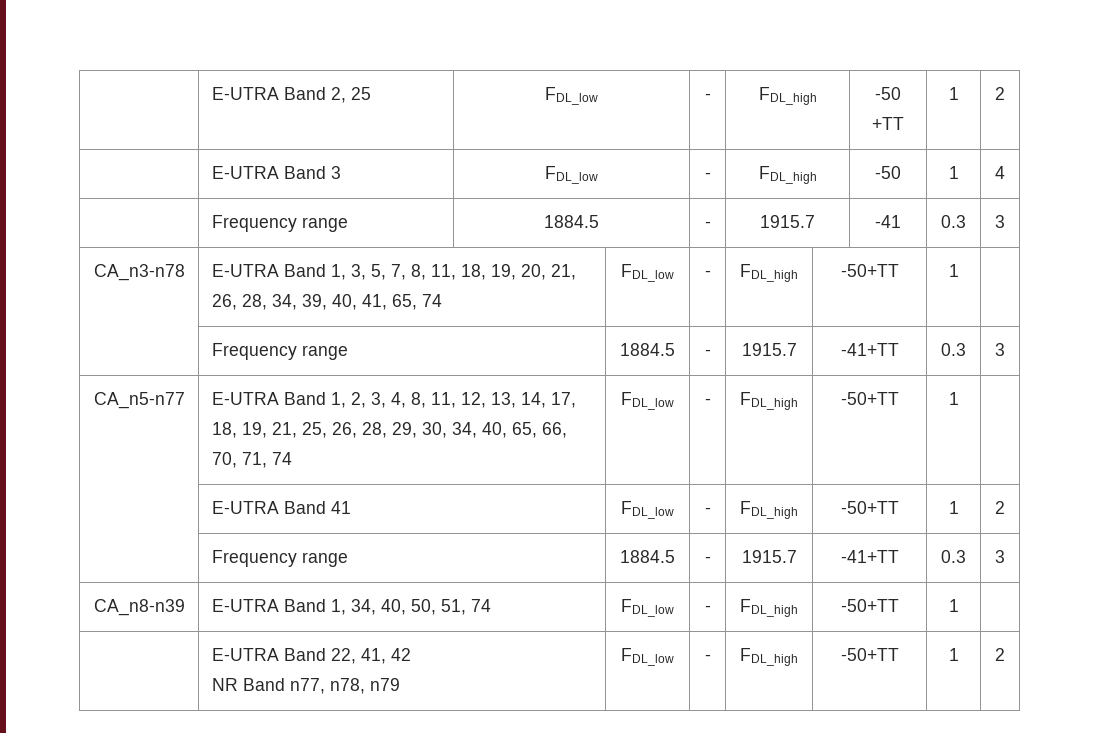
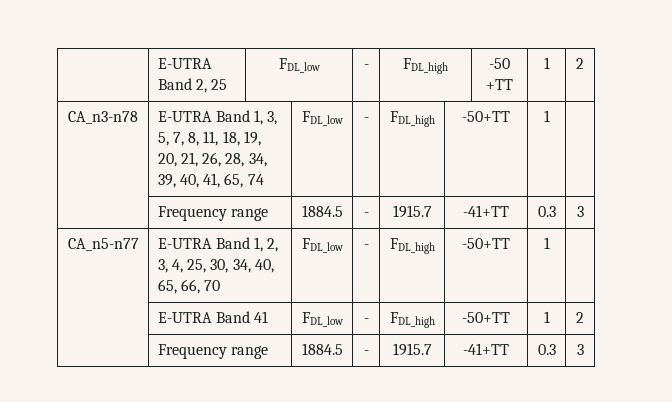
- | E-UTRA Band 3 | FDL_low | - | FDL_high | -50 | 1 | 4
- | Frequency range | 1884.5 | - | 1915.7 | -41 | 0.3 | 3
- CA_n5-n77 | E-UTRA Band 1, 2, 3, 4, 8, 11, 12, 13, 14, 17, 18, 19, 21, 25, 26, 28, 29, 30, 34, 40, 65, 66, 70, 71, 74 | FDL_low | - | FDL_high | -50+TT | 1 |
+ CA_n5-n77 | E-UTRA Band 1, 2, 3, 4, 25, 30, 34, 40, 65, 66, 70 | FDL_low | - | FDL_high | -50+TT | 1 |
- CA_n8-n39 | E-UTRA Band 1, 34, 40, 50, 51, 74 | FDL_low | - | FDL_high | -50+TT | 1 |
- | E-UTRA Band 22, 41, 42
- NR Band n77, n78, n79 | FDL_low | - | FDL_high | -50+TT | 1 | 2

